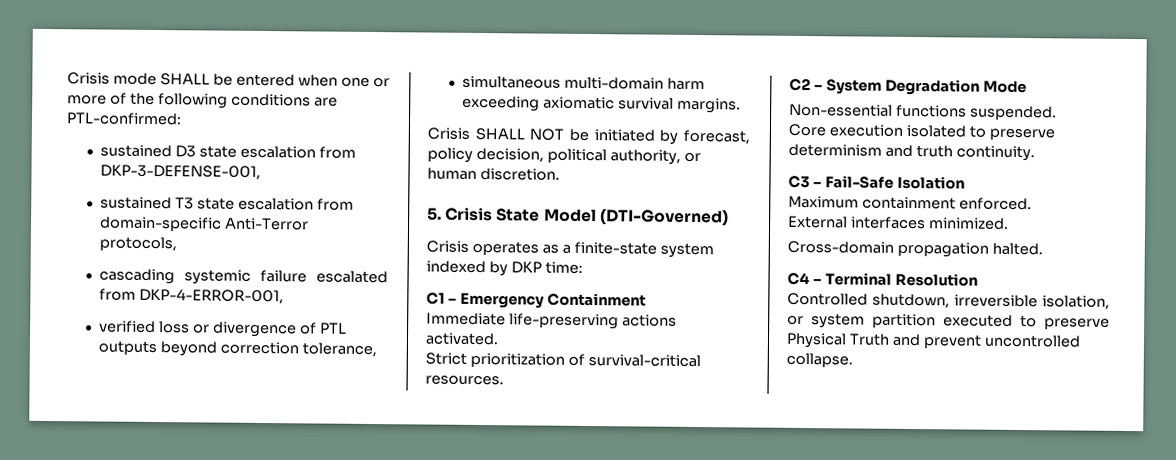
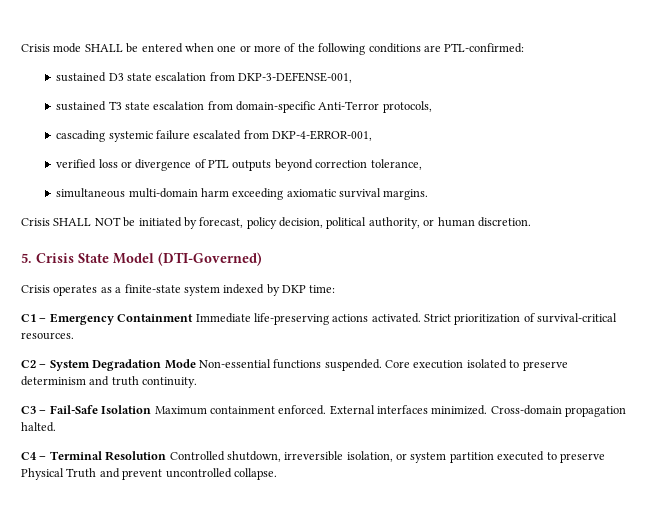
- C1 – Emergency Containment
- Immediate life-preserving actions activated.
- Strict prioritization of survival-critical resources.
+ C1 – Emergency Containment Immediate life-preserving actions activated. Strict prioritization of survival-critical resources.
- C2 – System Degradation Mode
- Non-essential functions suspended.
- Core execution isolated to preserve determinism and truth continuity.
+ C2 – System Degradation Mode Non-essential functions suspended. Core execution isolated to preserve determinism and truth continuity.
- C3 – Fail-Safe Isolation
- Maximum containment enforced.
- External interfaces minimized.
- Cross-domain propagation halted.
+ C3 – Fail-Safe Isolation Maximum containment enforced. External interfaces minimized. Cross-domain propagation halted.
- C4 – Terminal Resolution
- Controlled shutdown, irreversible isolation, or system partition executed to preserve Physical Truth and prevent uncontrolled collapse.
+ C4 – Terminal Resolution Controlled shutdown, irreversible isolation, or system partition executed to preserve Physical Truth and prevent uncontrolled collapse.

